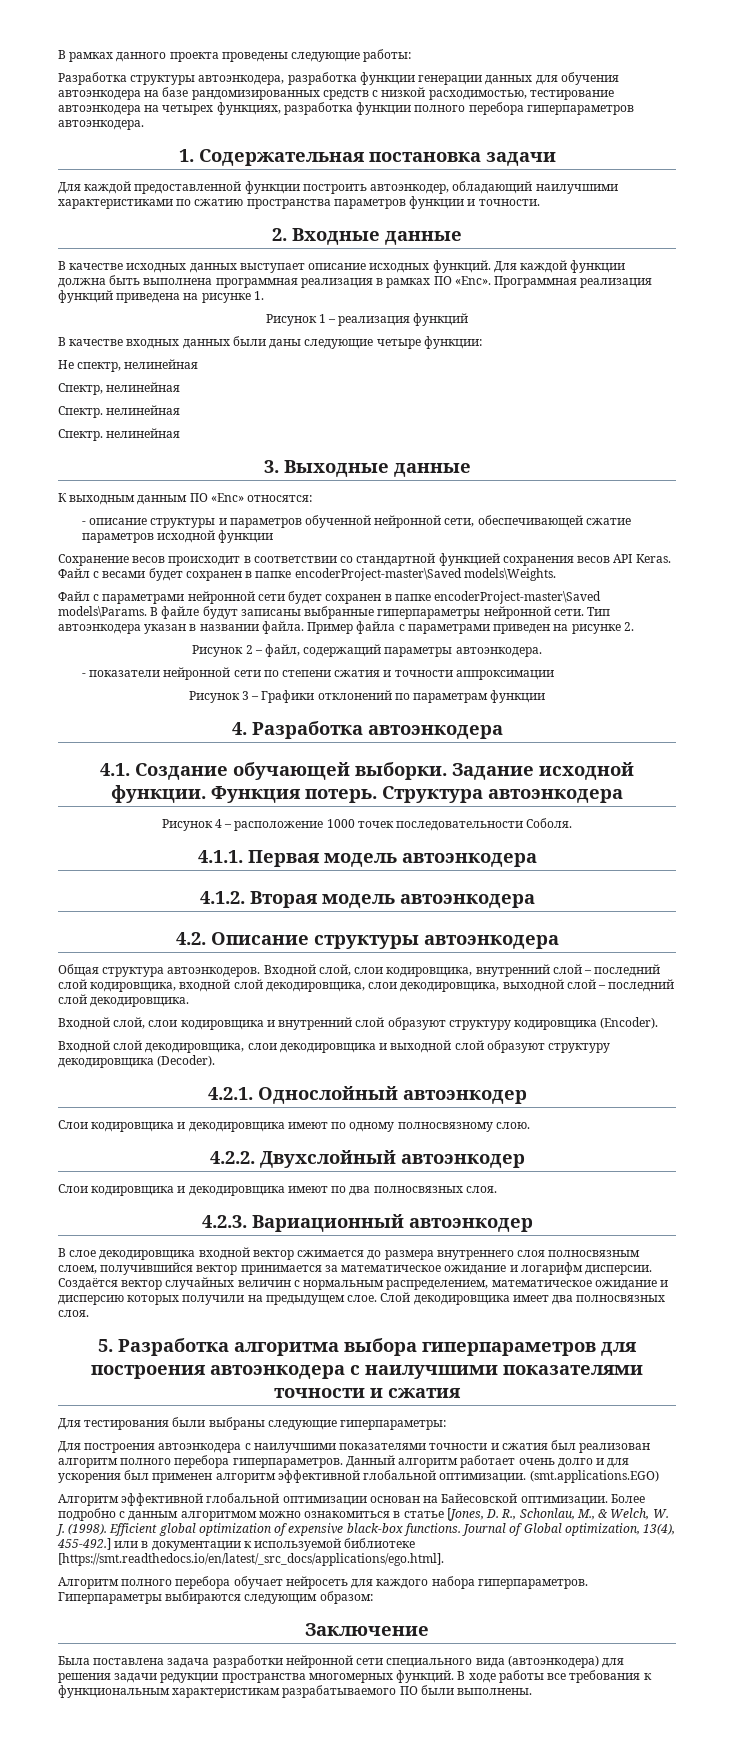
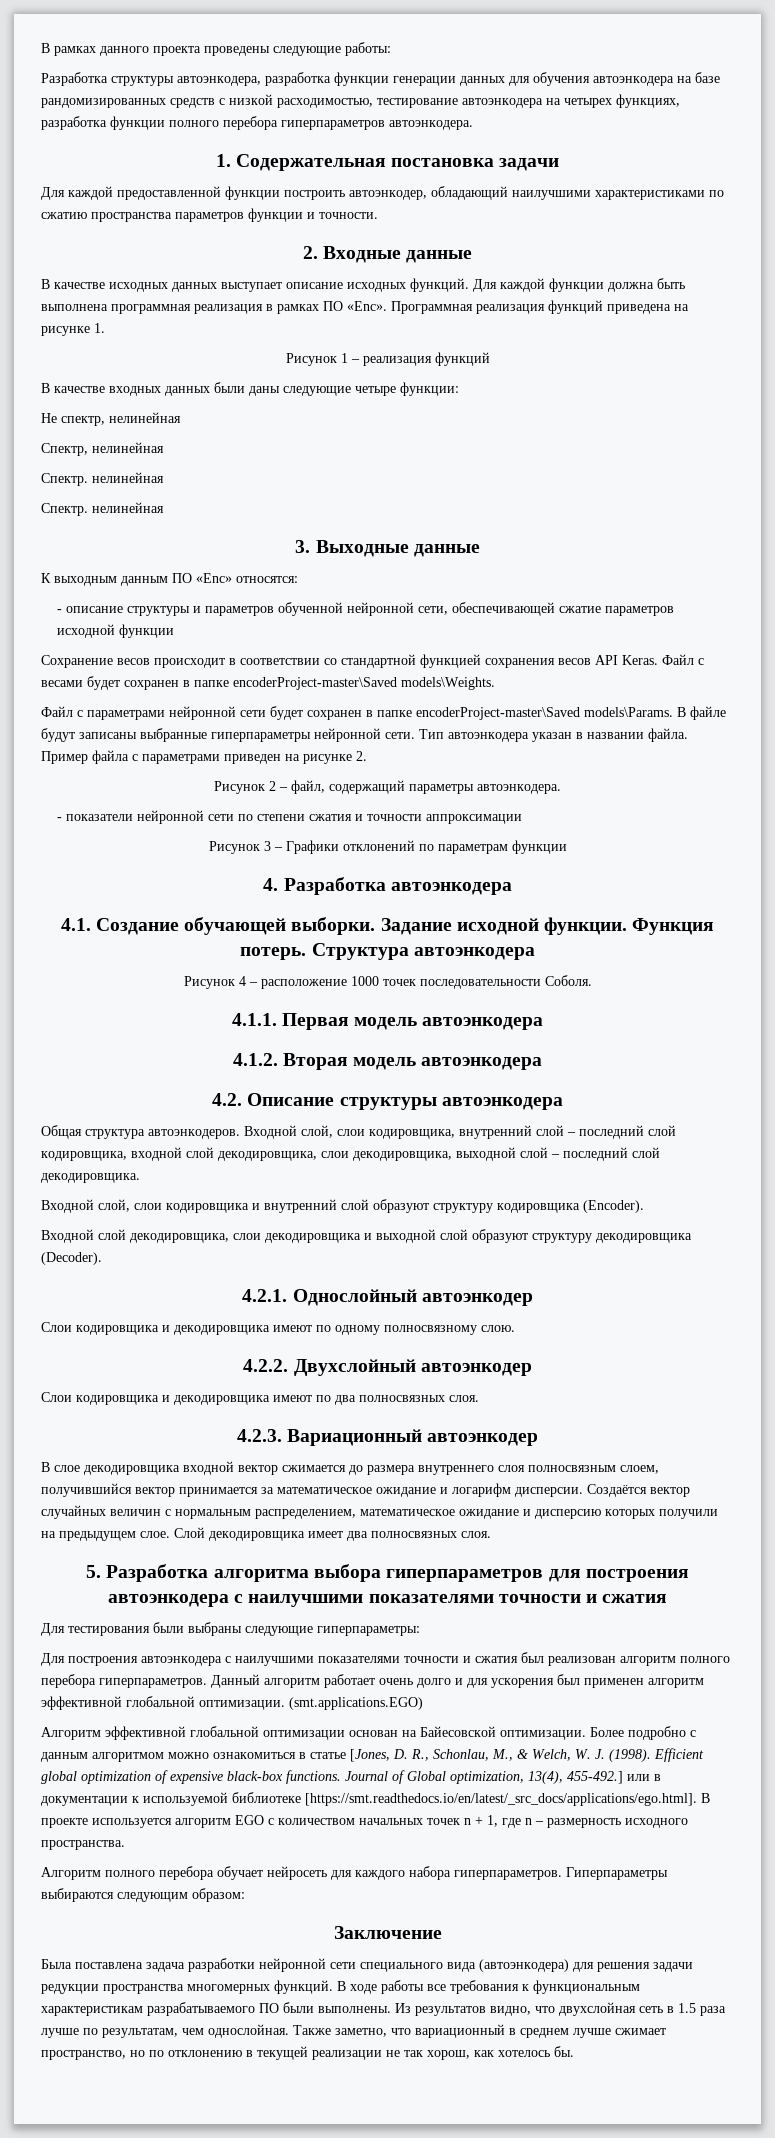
- Journal of Global optimization, 13(4), 455-492.] или в документации к используемой библиотеке [https://smt.readthedocs.io/en/latest/_src_docs/applications/ego.html].
+ Journal of Global optimization, 13(4), 455-492.] или в документации к используемой библиотеке [https://smt.readthedocs.io/en/latest/_src_docs/applications/ego.html]. В проекте используется алгоритм EGO с количеством начальных точек n + 1, где n – размерность исходного пространства.
+ Из результатов видно, что двухслойная сеть в 1.5 раза лучше по результатам, чем однослойная. Также заметно, что вариационный в среднем лучше сжимает пространство, но по отклонению в текущей реализации не так хорош, как хотелось бы.

